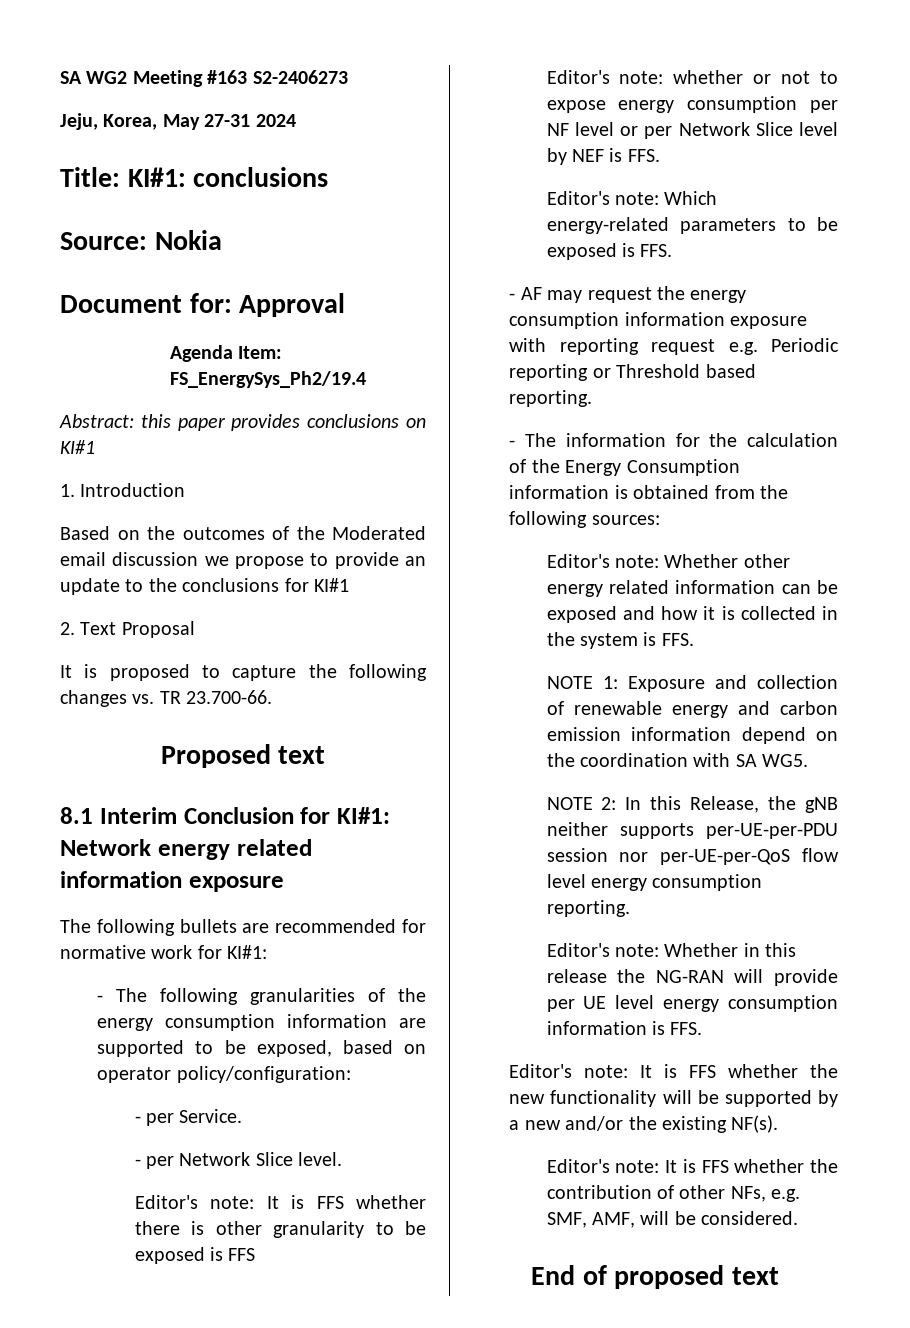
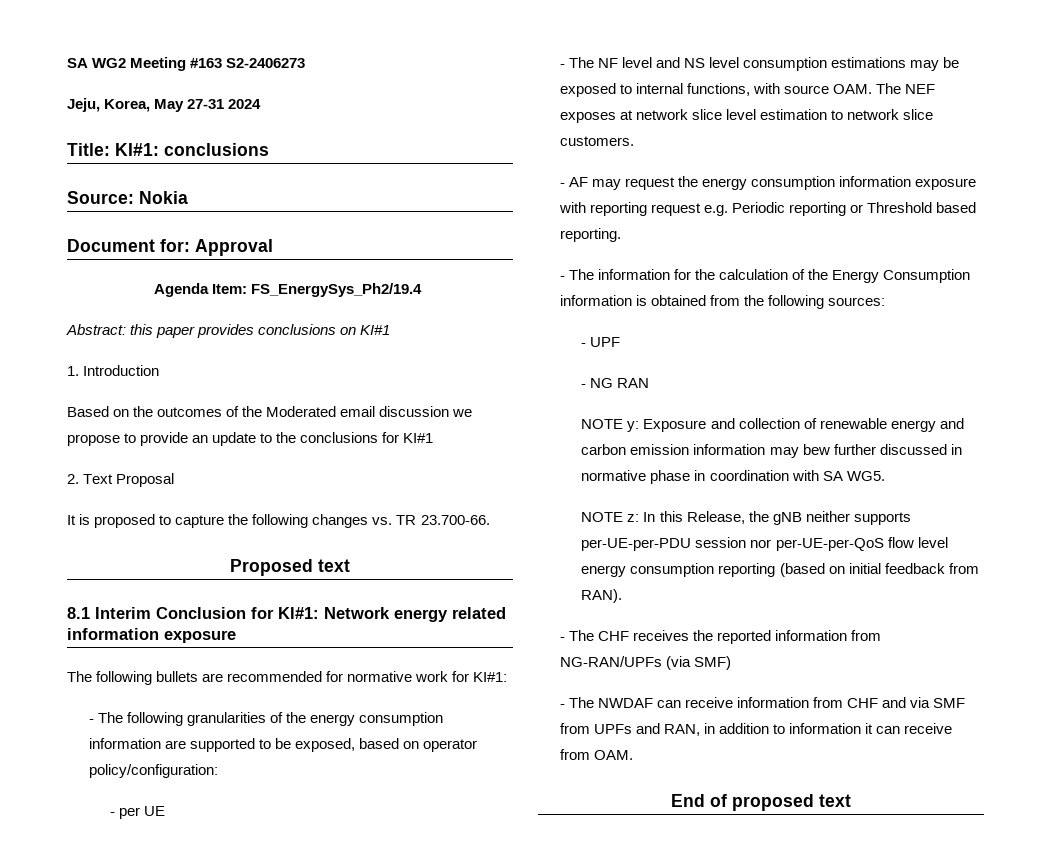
- - per Service.
- - per Network Slice level.
- Editor's note: It is FFS whether there is other granularity to be exposed is FFS
- Editor's note: whether or not to expose energy consumption per NF level or per Network Slice level by NEF is FFS.
- Editor's note: Which energy-related parameters to be exposed is FFS.
+ - per UE
+ - The NF level and NS level consumption estimations may be exposed to internal functions, with source OAM. The NEF exposes at network slice level estimation to network slice customers.
- Editor's note: Whether other energy related information can be exposed and how it is collected in the system is FFS.
- NOTE 1: Exposure and collection of renewable energy and carbon emission information depend on the coordination with SA WG5.
+ - UPF
+ - NG RAN
+ NOTE y: Exposure and collection of renewable energy and carbon emission information may bew further discussed in normative phase in coordination with SA WG5.
- NOTE 2: In this Release, the gNB neither supports per-UE-per-PDU session nor per-UE-per-QoS flow level energy consumption reporting.
- Editor's note: Whether in this release the NG-RAN will provide per UE level energy consumption information is FFS.
- Editor's note: It is FFS whether the new functionality will be supported by a new and/or the existing NF(s).
- Editor's note: It is FFS whether the contribution of other NFs, e.g. SMF, AMF, will be considered.
+ NOTE z: In this Release, the gNB neither supports per-UE-per-PDU session nor per-UE-per-QoS flow level energy consumption reporting (based on initial feedback from RAN).
+ - The CHF receives the reported information from NG-RAN/UPFs (via SMF)
+ - The NWDAF can receive information from CHF and via SMF from UPFs and RAN, in addition to information it can receive from OAM.

